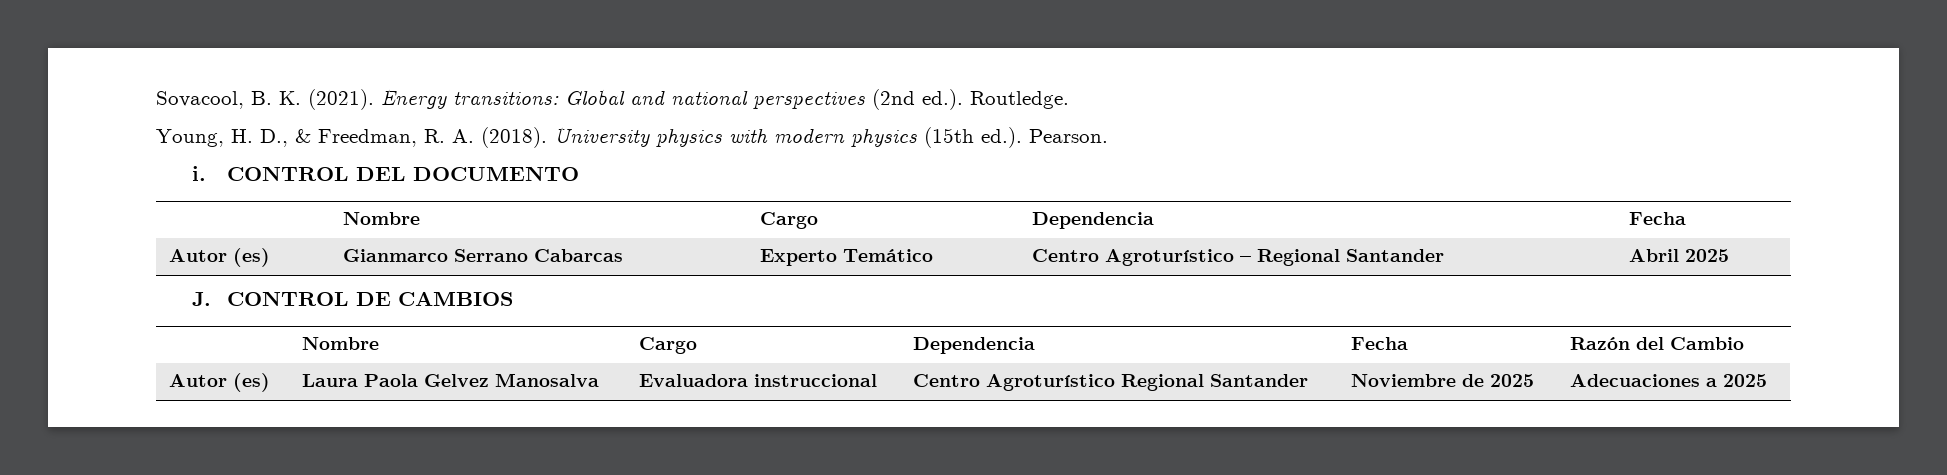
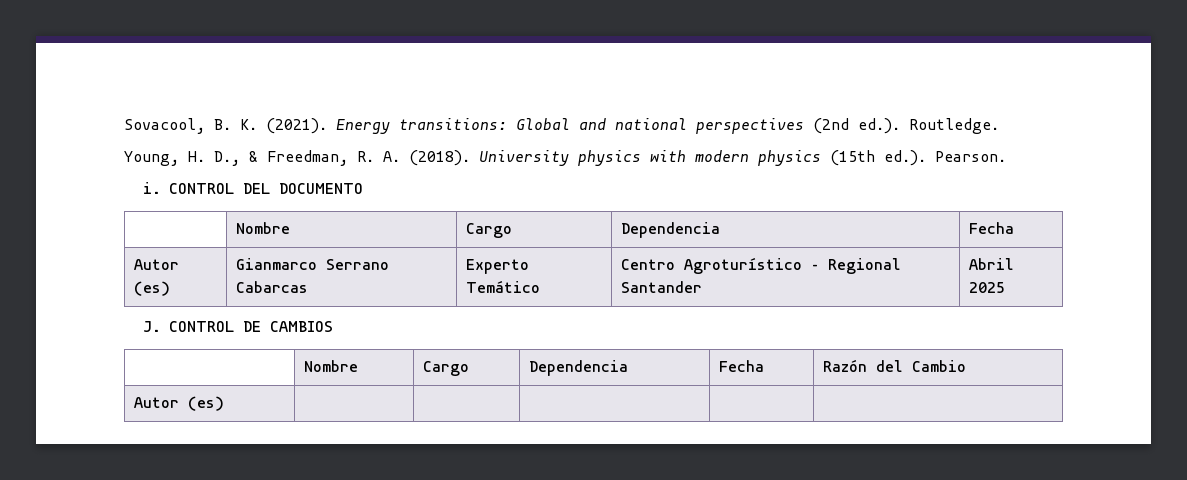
- Autor (es) | Laura Paola Gelvez Manosalva | Evaluadora instruccional | Centro Agroturístico Regional Santander | Noviembre de 2025 | Adecuaciones a 2025
+ Autor (es) | | | | |

